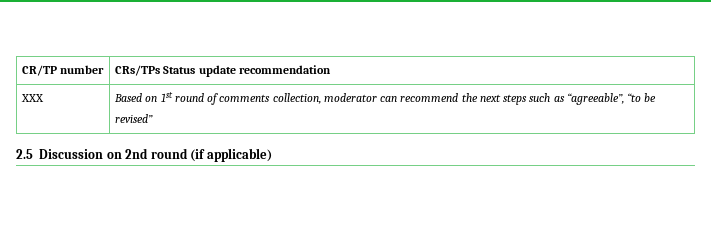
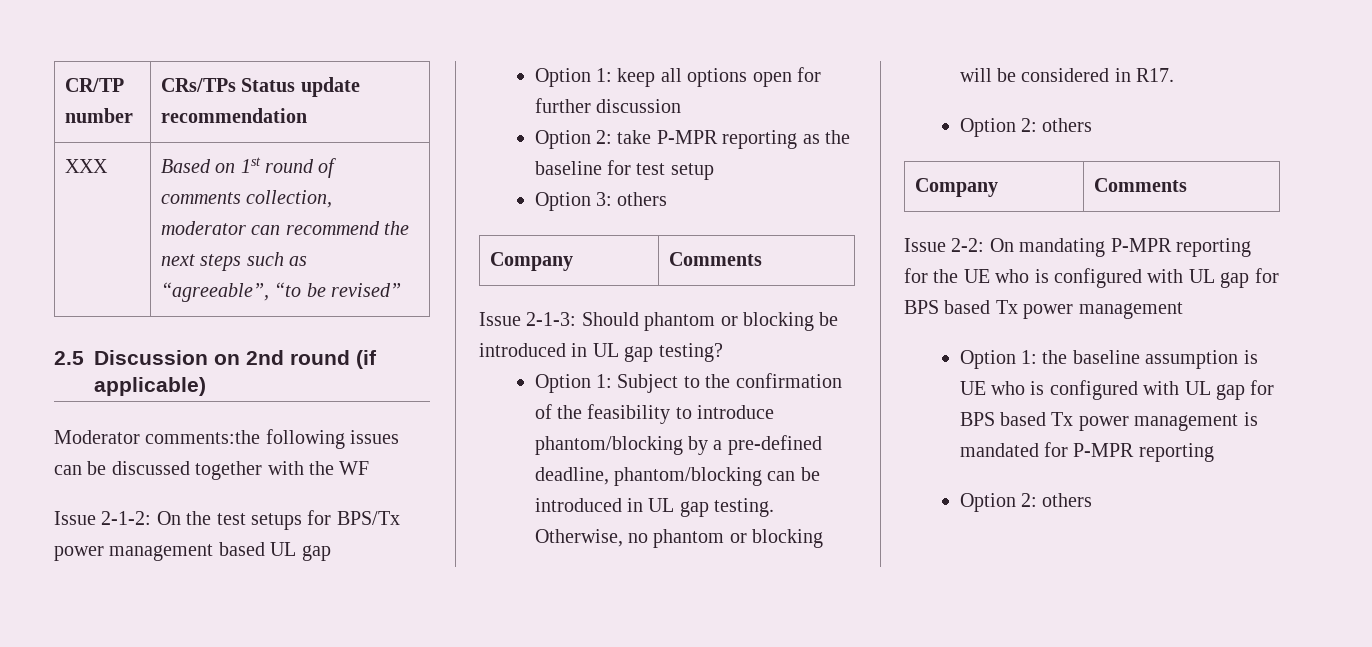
+ Moderator comments:the following issues can be discussed together with the WF
+ Issue 2-1-2: On the test setups for BPS/Tx power management based UL gap
+ Option 1: keep all options open for further discussion
+ Option 2: take P-MPR reporting as the baseline for test setup
+ Option 3: others
+ Company | Comments
+ Issue 2-1-3: Should phantom or blocking be introduced in UL gap testing?
+ Option 1: Subject to the confirmation of the feasibility to introduce phantom/blocking by a pre-defined deadline, phantom/blocking can be introduced in UL gap testing. Otherwise, no phantom or blocking will be considered in R17.
+ Option 2: others
+ Company | Comments
+ Issue 2-2: On mandating P-MPR reporting for the UE who is configured with UL gap for BPS based Tx power management
+ Option 1: the baseline assumption is UE who is configured with UL gap for BPS based Tx power management is mandated for P-MPR reporting
+ Option 2: others

